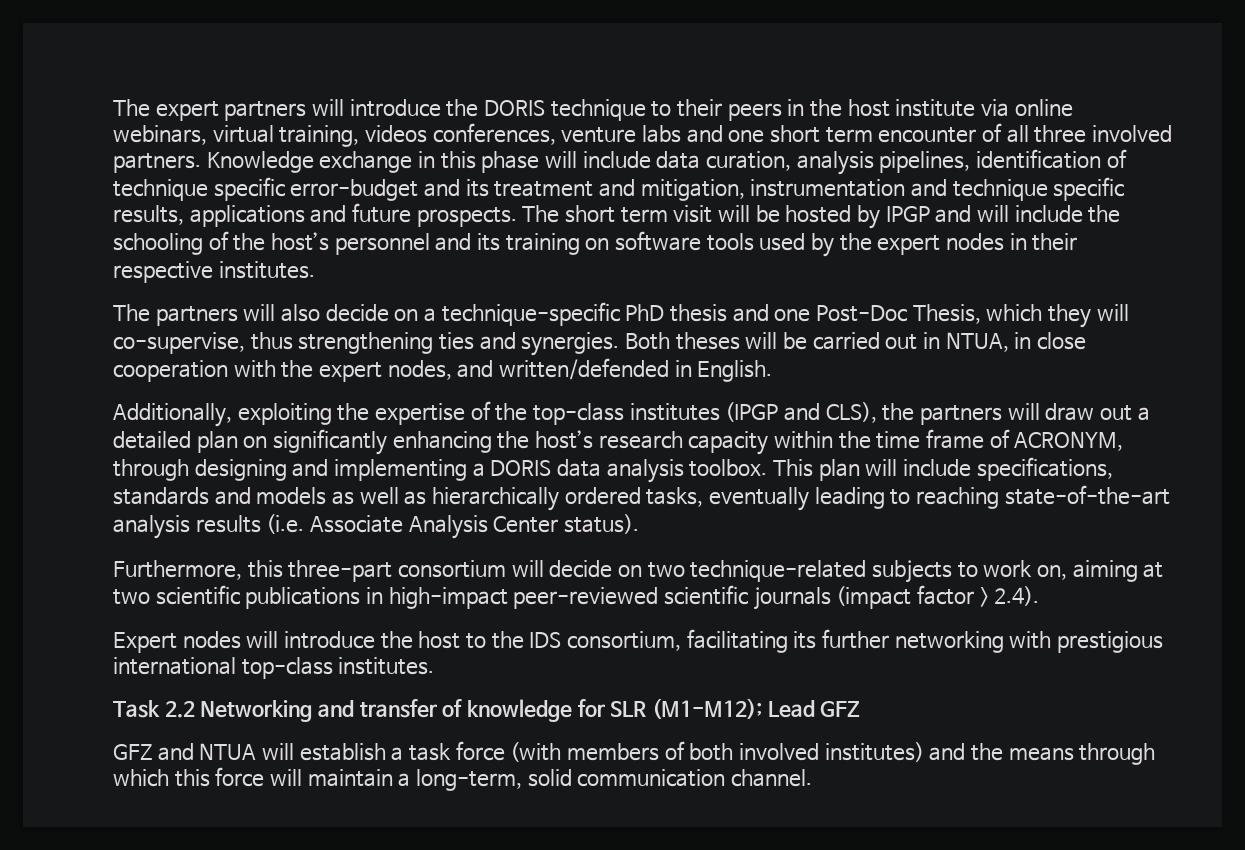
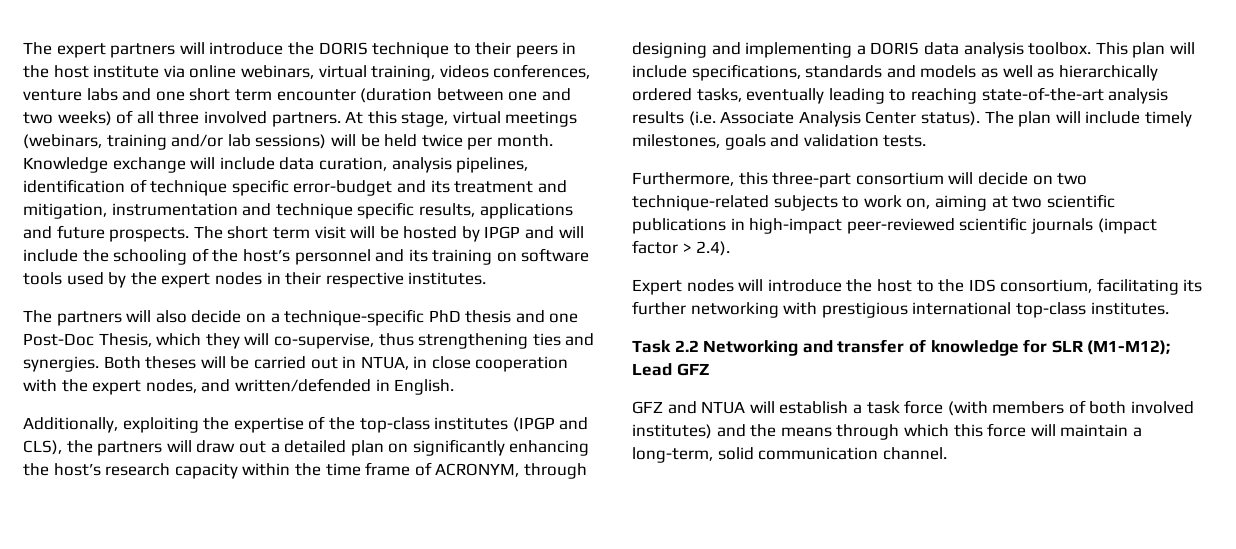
- The expert partners will introduce the DORIS technique to their peers in the host institute via online webinars, virtual training, videos conferences, venture labs and one short term encounter of all three involved partners.
+ The expert partners will introduce the DORIS technique to their peers in the host institute via online webinars, virtual training, videos conferences, venture labs and one short term encounter (duration between one and two weeks) of all three involved partners.
- Knowledge exchange in this phase will include data curation, analysis pipelines, identification of technique specific error-budget and its treatment and mitigation, instrumentation and technique specific results, applications and future prospects.
+ At this stage, virtual meetings (webinars, training and/or lab sessions) will be held twice per month. Knowledge exchange will include data curation, analysis pipelines, identification of technique specific error-budget and its treatment and mitigation, instrumentation and technique specific results, applications and future prospects.
+ The plan will include timely milestones, goals and validation tests.

